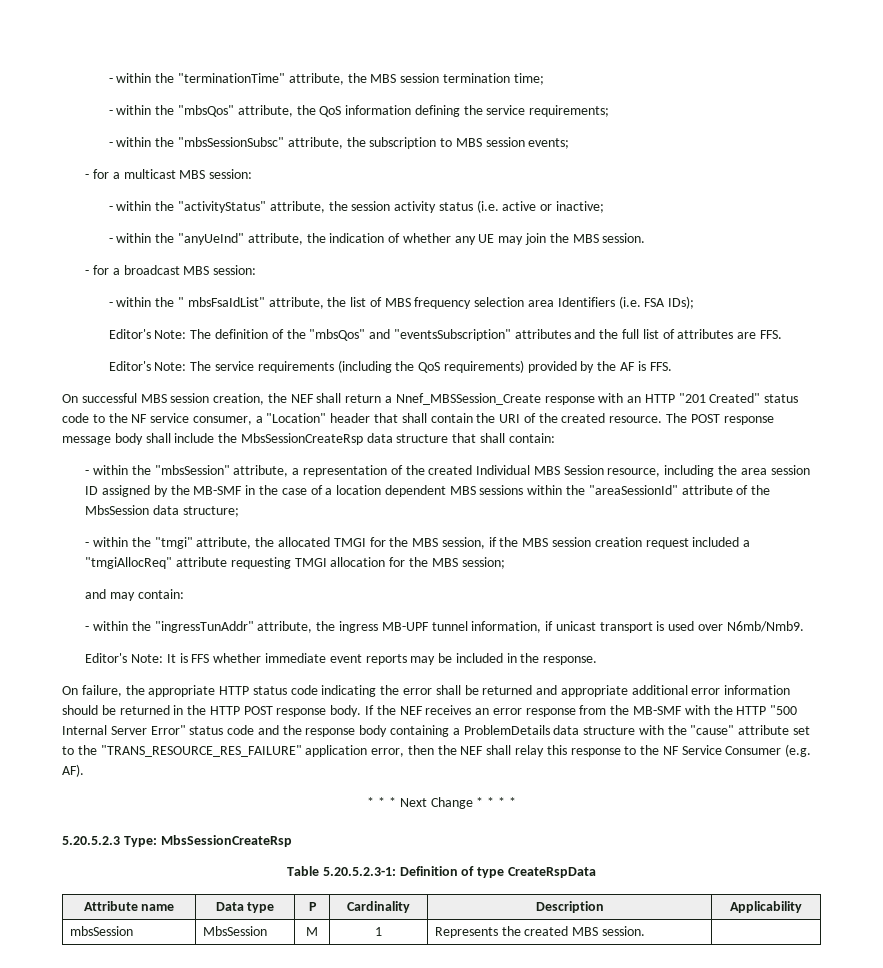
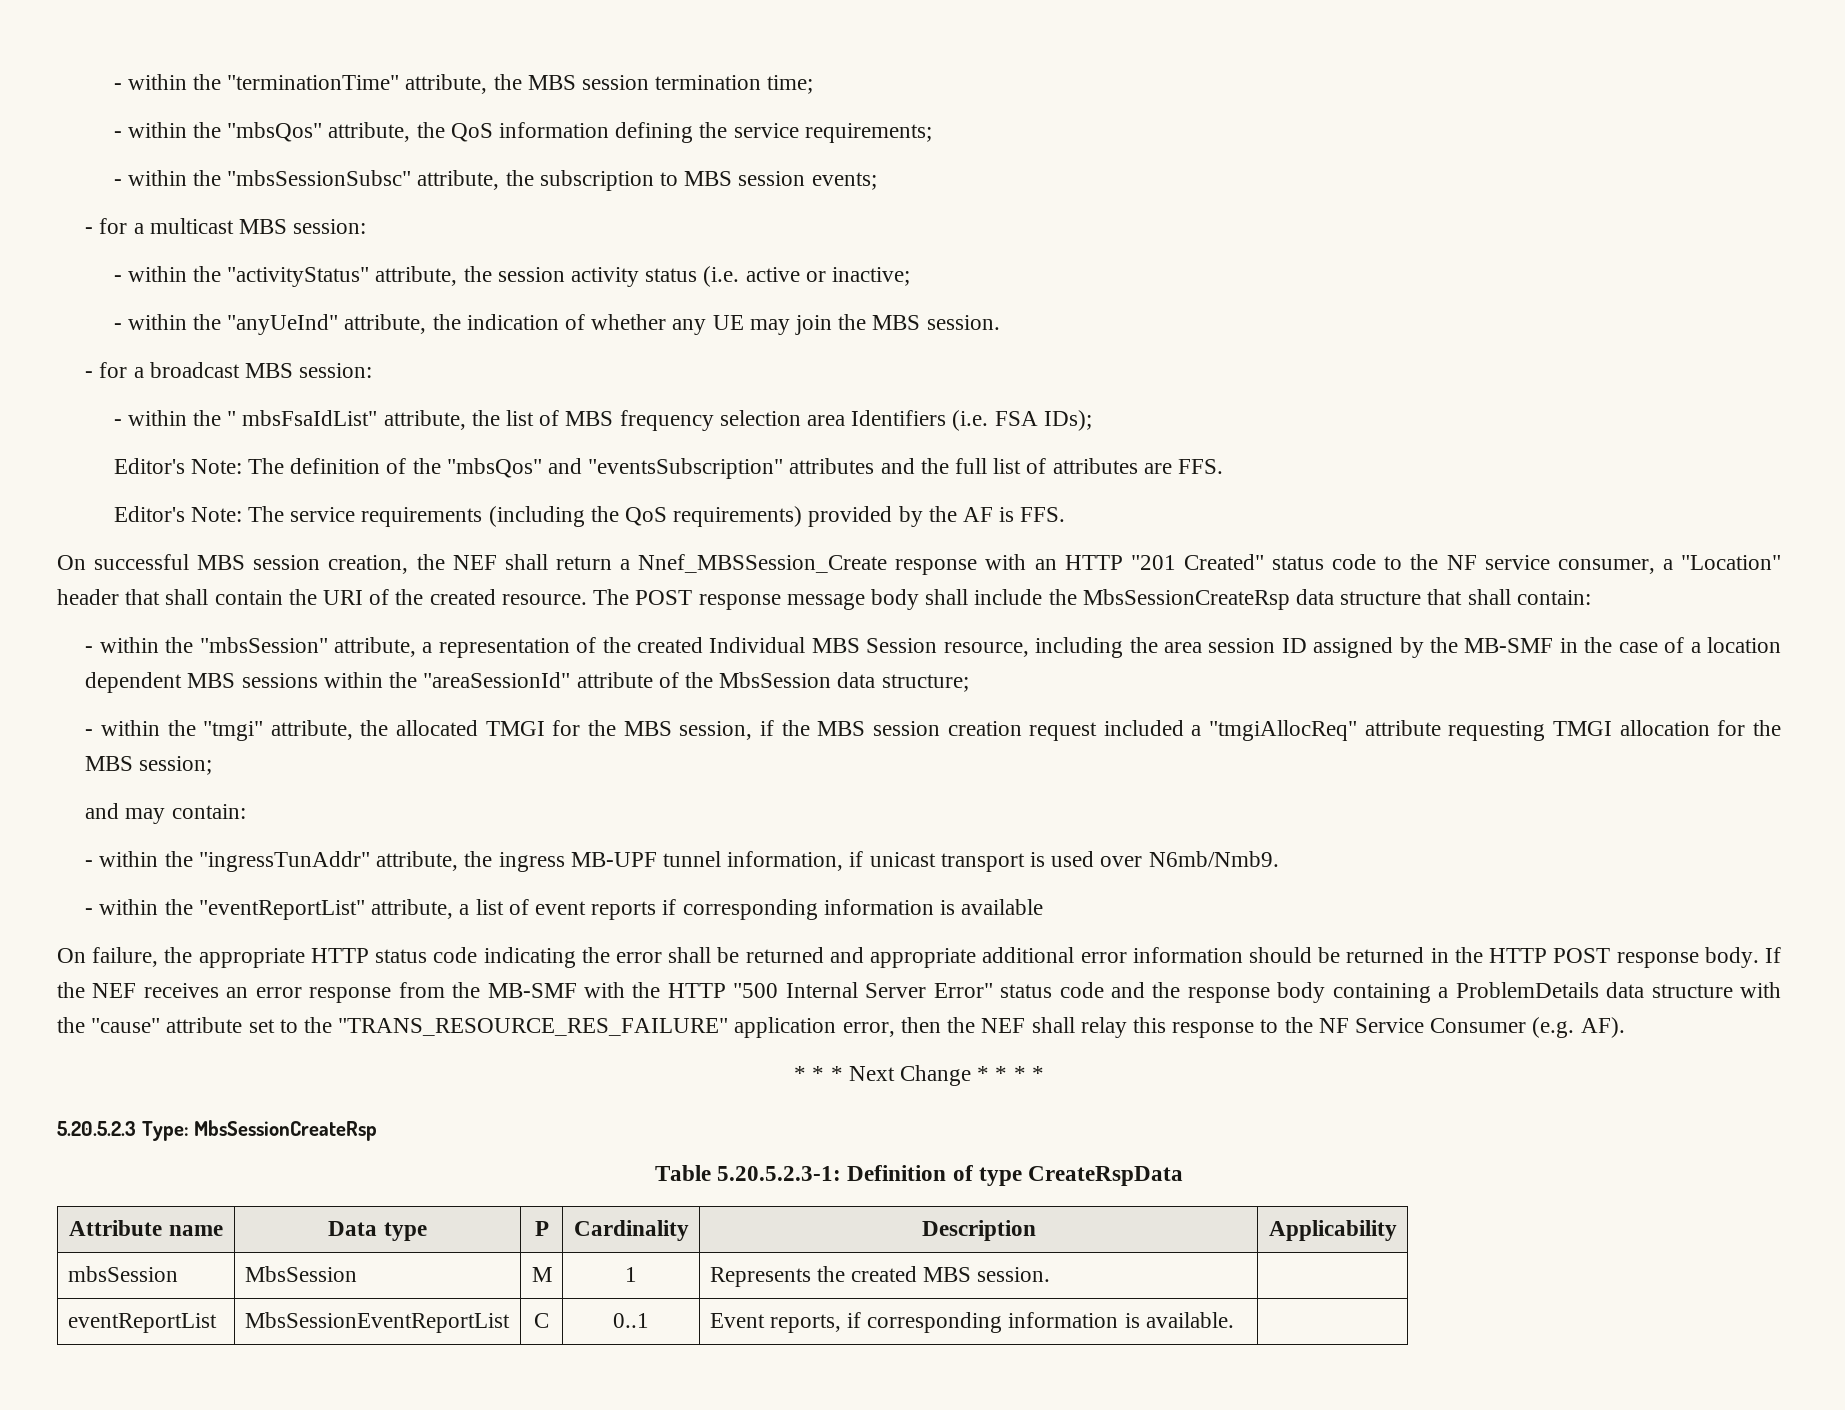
- Editor's Note: It is FFS whether immediate event reports may be included in the response.
+ - within the "eventReportList" attribute, a list of event reports if corresponding information is available
+ eventReportList | MbsSessionEventReportList | C | 0..1 | Event reports, if corresponding information is available. |

